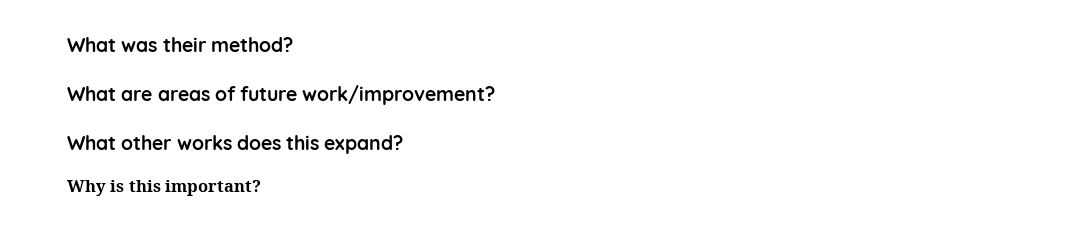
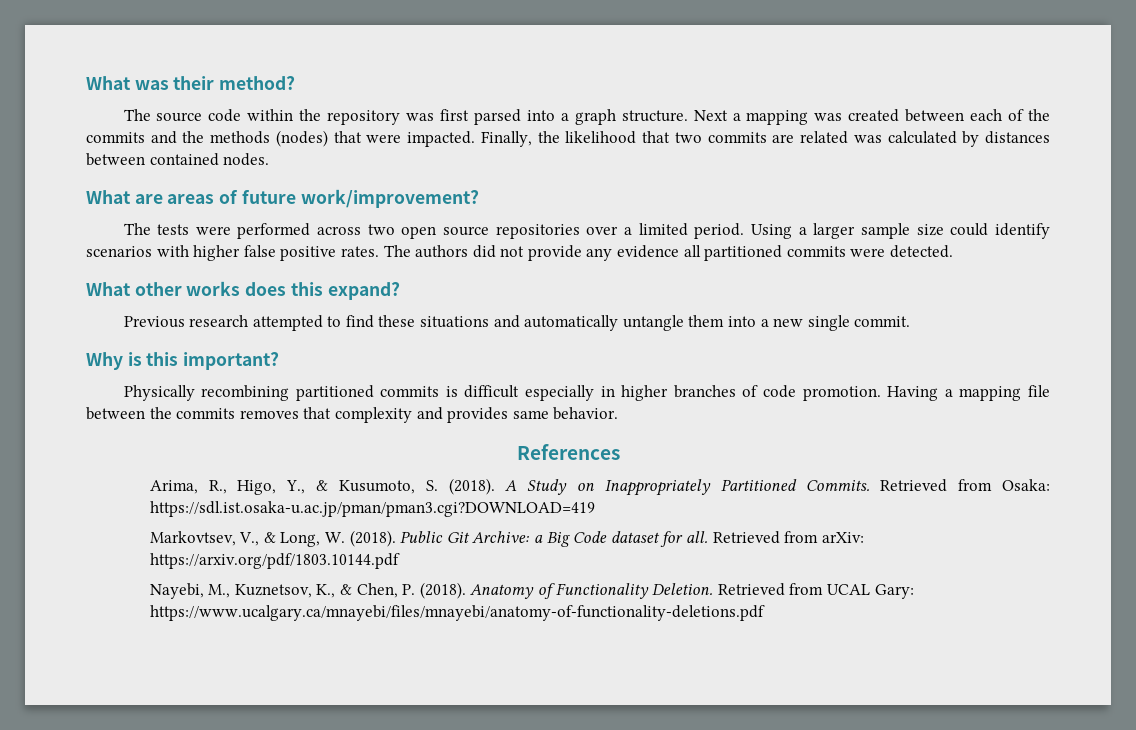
+ The source code within the repository was first parsed into a graph structure. Next a mapping was created between each of the commits and the methods (nodes) that were impacted. Finally, the likelihood that two commits are related was calculated by distances between contained nodes.
+ The tests were performed across two open source repositories over a limited period. Using a larger sample size could identify scenarios with higher false positive rates. The authors did not provide any evidence all partitioned commits were detected.
+ Previous research attempted to find these situations and automatically untangle them into a new single commit.
  Why is this important?
+ Physically recombining partitioned commits is difficult especially in higher branches of code promotion. Having a mapping file between the commits removes that complexity and provides same behavior.
+ References
+ Arima, R., Higo, Y., & Kusumoto, S. (2018). A Study on Inappropriately Partitioned Commits. Retrieved from Osaka: https://sdl.ist.osaka-u.ac.jp/pman/pman3.cgi?DOWNLOAD=419
+ Markovtsev, V., & Long, W. (2018). Public Git Archive: a Big Code dataset for all. Retrieved from arXiv: https://arxiv.org/pdf/1803.10144.pdf
+ Nayebi, M., Kuznetsov, K., & Chen, P. (2018). Anatomy of Functionality Deletion. Retrieved from UCAL Gary: https://www.ucalgary.ca/mnayebi/files/mnayebi/anatomy-of-functionality-deletions.pdf

